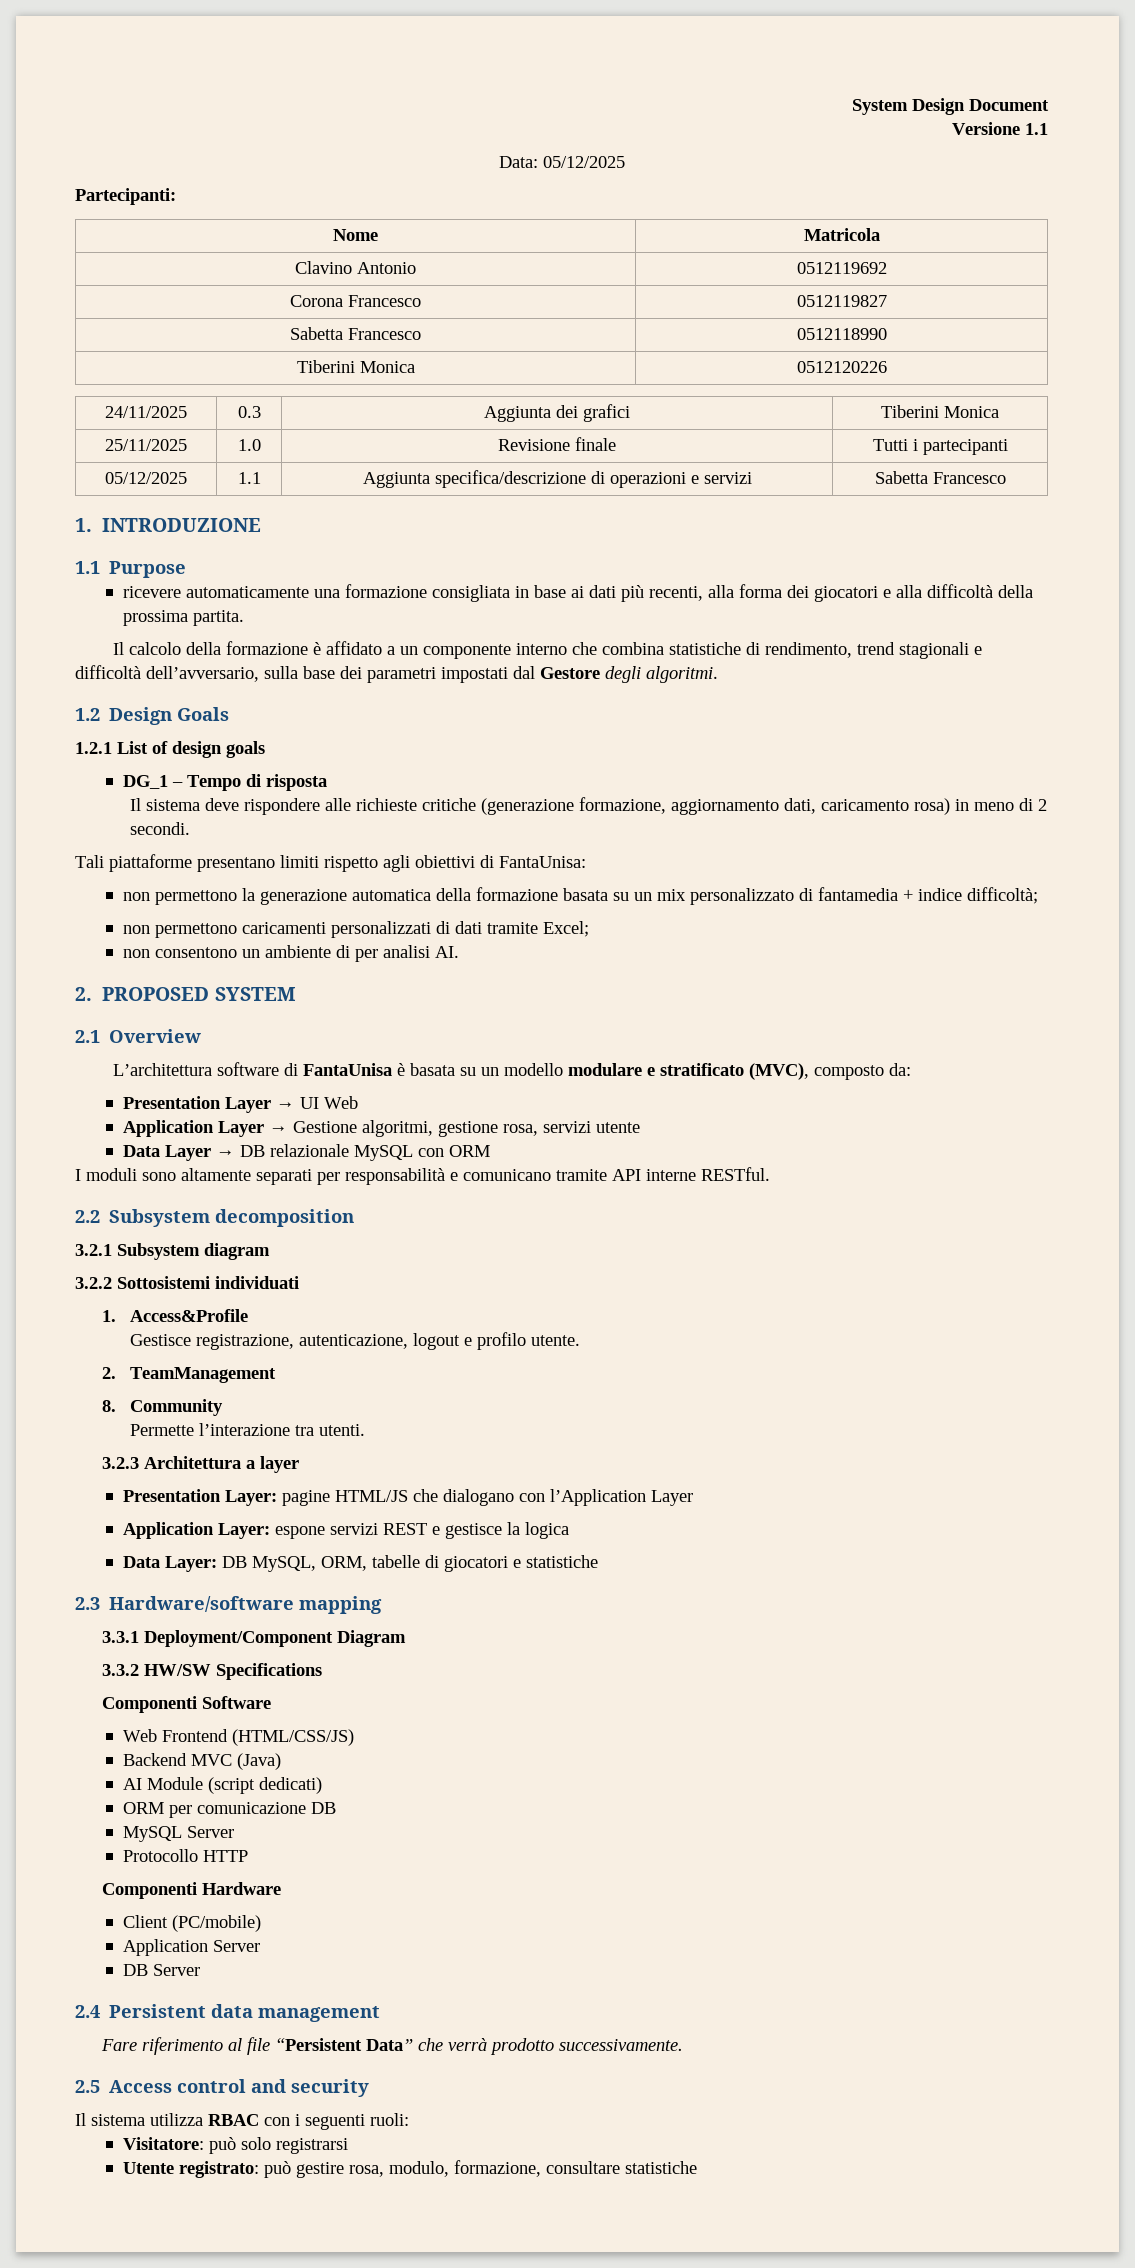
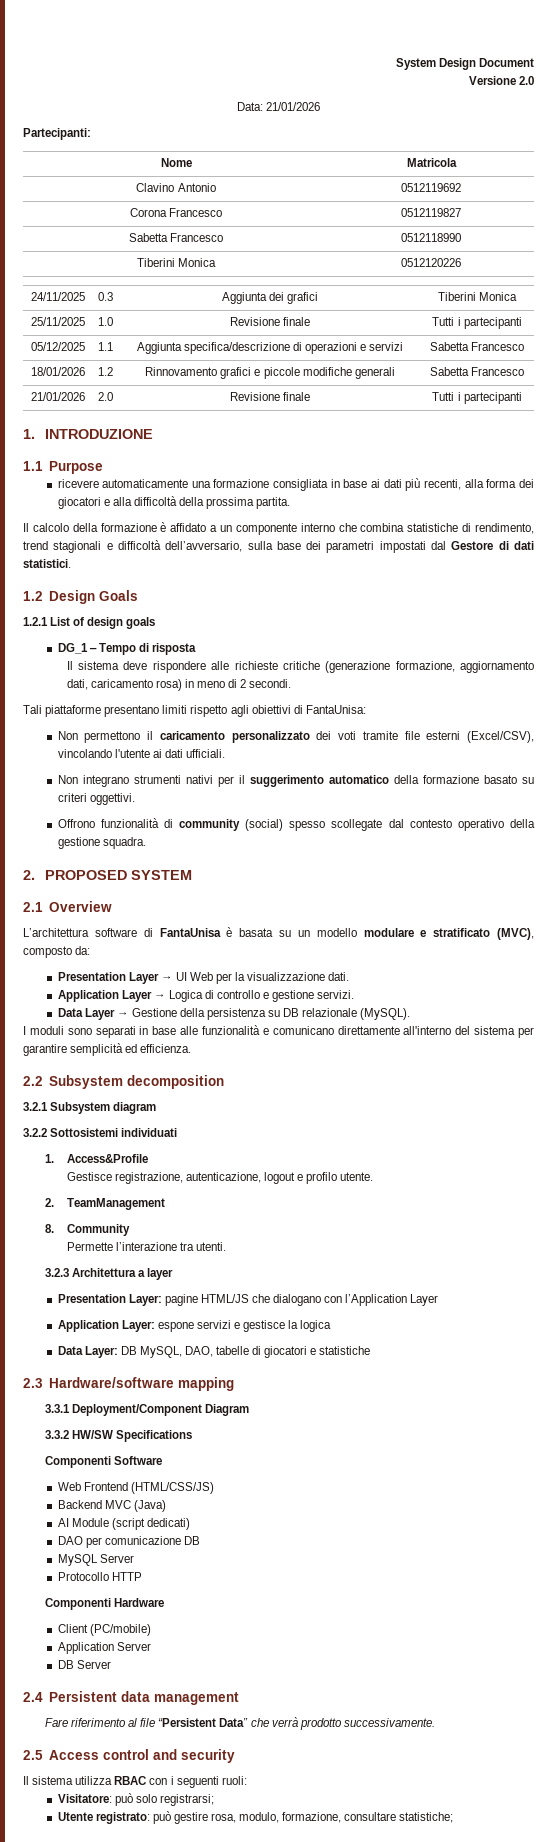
- Versione 1.1
+ Versione 2.0
- Data: 05/12/2025
+ Data: 21/01/2026
+ 18/01/2026 | 1.2 | Rinnovamento grafici e piccole modifiche generali | Sabetta Francesco
+ 21/01/2026 | 2.0 | Revisione finale | Tutti i partecipanti
- Il calcolo della formazione è affidato a un componente interno che combina statistiche di rendimento, trend stagionali e difficoltà dell’avversario, sulla base dei parametri impostati dal Gestore degli algoritmi.
+ Il calcolo della formazione è affidato a un componente interno che combina statistiche di rendimento, trend stagionali e difficoltà dell’avversario, sulla base dei parametri impostati dal Gestore di dati statistici.
- non permettono la generazione automatica della formazione basata su un mix personalizzato di fantamedia + indice difficoltà;
- non permettono caricamenti personalizzati di dati tramite Excel;
- non consentono un ambiente di per analisi AI.
+ Non permettono il caricamento personalizzato dei voti tramite file esterni (Excel/CSV), vincolando l'utente ai dati ufficiali.
+ Non integrano strumenti nativi per il suggerimento automatico della formazione basato su criteri oggettivi.
+ Offrono funzionalità di community (social) spesso scollegate dal contesto operativo della gestione squadra.
- Presentation Layer → UI Web
+ Presentation Layer → UI Web per la visualizzazione dati.
- Application Layer → Gestione algoritmi, gestione rosa, servizi utente
- Data Layer → DB relazionale MySQL con ORM
- I moduli sono altamente separati per responsabilità e comunicano tramite API interne RESTful.
+ Application Layer → Logica di controllo e gestione servizi.
+ Data Layer → Gestione della persistenza su DB relazionale (MySQL).
+ I moduli sono separati in base alle funzionalità e comunicano direttamente all'interno del sistema per garantire semplicità ed efficienza.
- Application Layer: espone servizi REST e gestisce la logica
+ Application Layer: espone servizi e gestisce la logica
- Data Layer: DB MySQL, ORM, tabelle di giocatori e statistiche
+ Data Layer: DB MySQL, DAO, tabelle di giocatori e statistiche
- ORM per comunicazione DB
+ DAO per comunicazione DB
- Visitatore: può solo registrarsi
+ Visitatore: può solo registrarsi;
- Utente registrato: può gestire rosa, modulo, formazione, consultare statistiche
+ Utente registrato: può gestire rosa, modulo, formazione, consultare statistiche;

